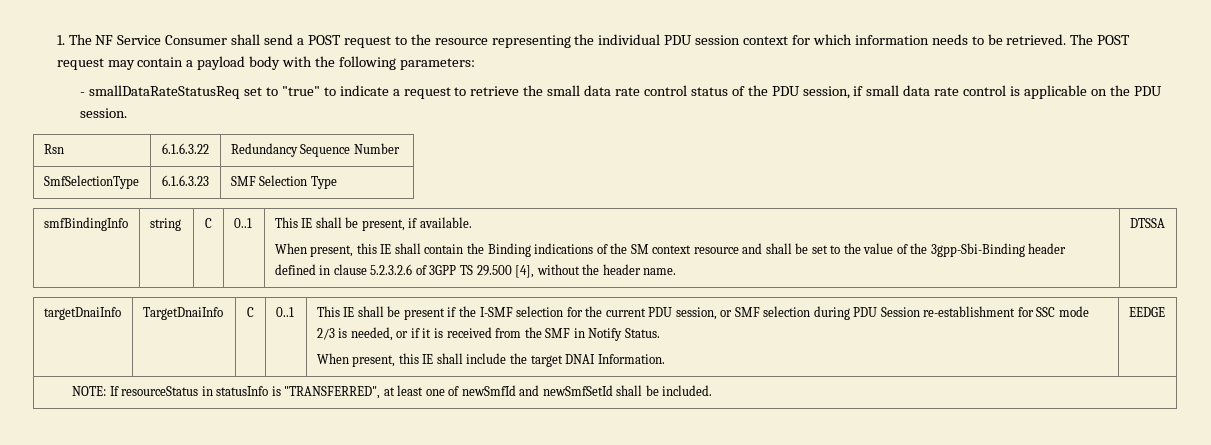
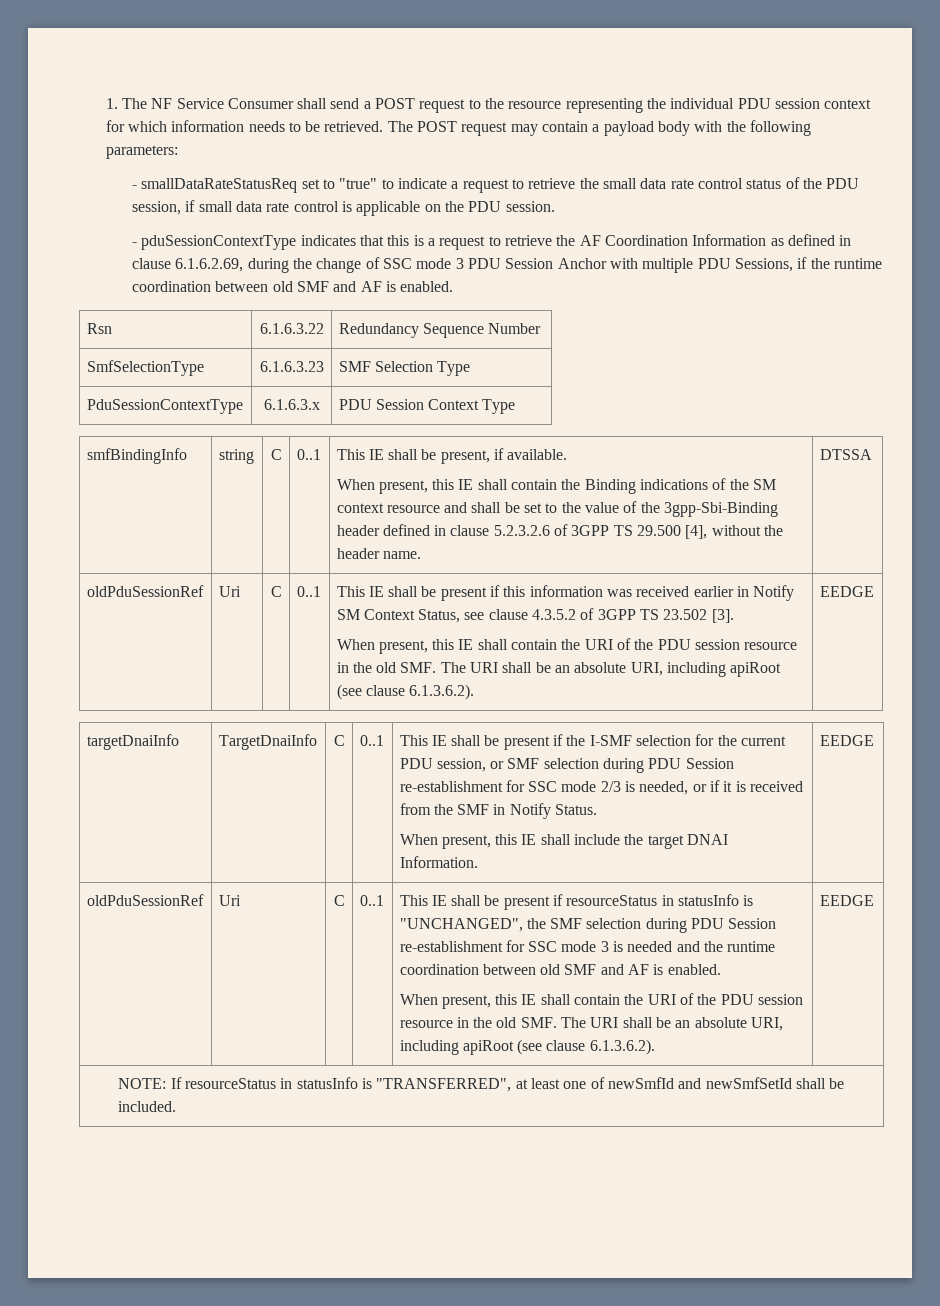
+ - pduSessionContextType indicates that this is a request to retrieve the AF Coordination Information as defined in clause 6.1.6.2.69, during the change of SSC mode 3 PDU Session Anchor with multiple PDU Sessions, if the runtime coordination between old SMF and AF is enabled.
+ PduSessionContextType | 6.1.6.3.x | PDU Session Context Type
+ oldPduSessionRef | Uri | C | 0..1 | This IE shall be present if this information was received earlier in Notify SM Context Status, see clause 4.3.5.2 of 3GPP TS 23.502 [3].
+ When present, this IE shall contain the URI of the PDU session resource in the old SMF. The URI shall be an absolute URI, including apiRoot (see clause 6.1.3.6.2). | EEDGE
+ oldPduSessionRef | Uri | C | 0..1 | This IE shall be present if resourceStatus in statusInfo is "UNCHANGED", the SMF selection during PDU Session re-establishment for SSC mode 3 is needed and the runtime coordination between old SMF and AF is enabled.
+ When present, this IE shall contain the URI of the PDU session resource in the old SMF. The URI shall be an absolute URI, including apiRoot (see clause 6.1.3.6.2). | EEDGE

